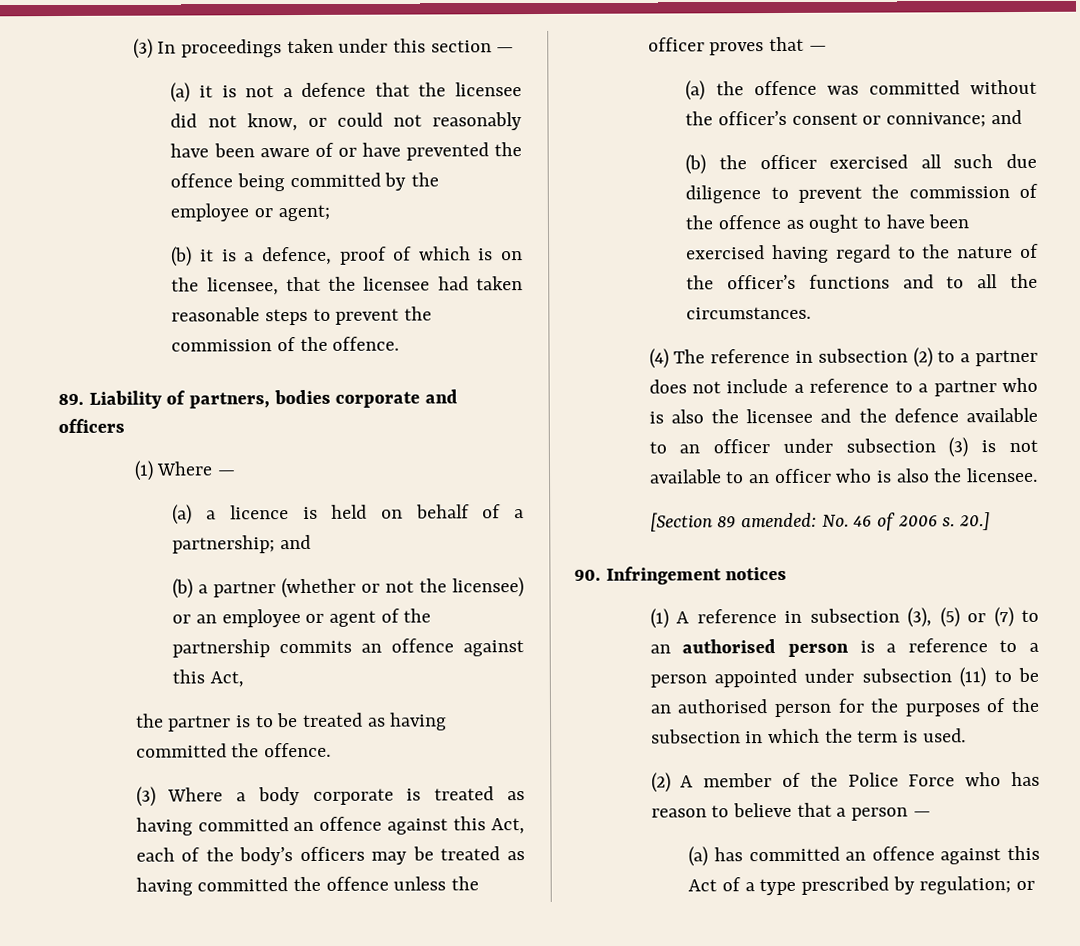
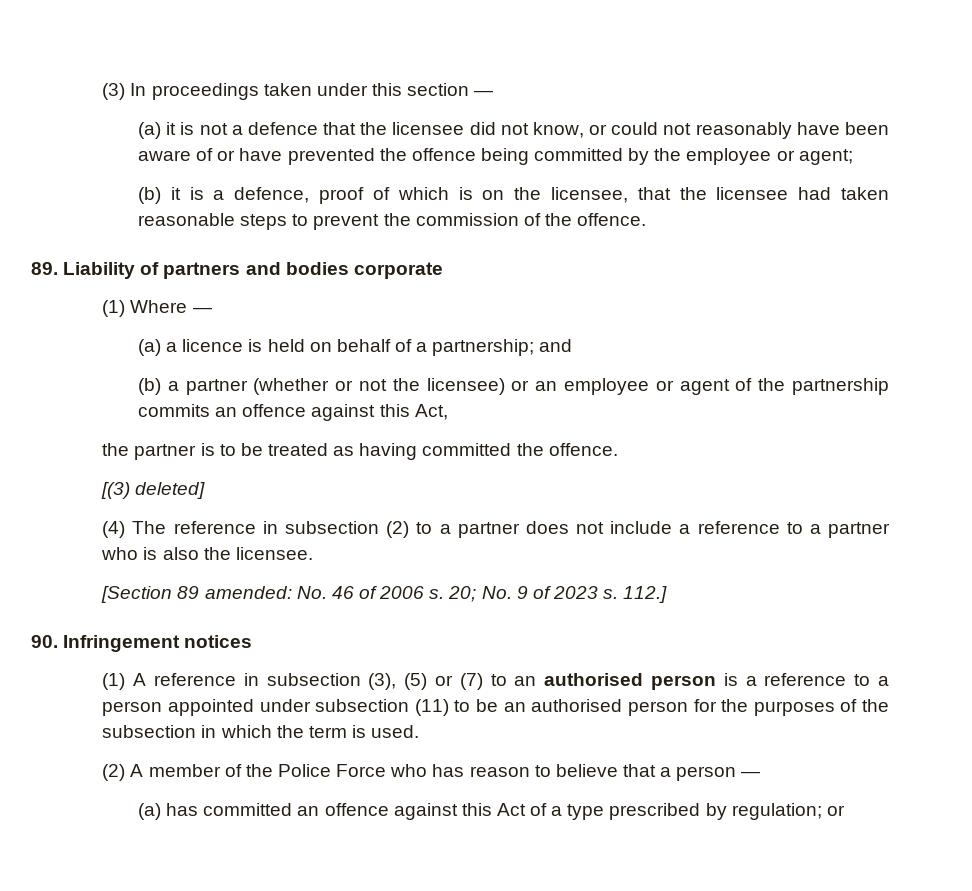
- 89. Liability of partners, bodies corporate and officers
+ 89. Liability of partners and bodies corporate
- (3) Where a body corporate is treated as having committed an offence against this Act, each of the body’s officers may be treated as having committed the offence unless the officer proves that —
- (a) the offence was committed without the officer’s consent or connivance; and
- (b) the officer exercised all such due diligence to prevent the commission of the offence as ought to have been exercised having regard to the nature of the officer’s functions and to all the circumstances.
+ [(3) deleted]
- (4) The reference in subsection (2) to a partner does not include a reference to a partner who is also the licensee and the defence available to an officer under subsection (3) is not available to an officer who is also the licensee.
+ (4) The reference in subsection (2) to a partner does not include a reference to a partner who is also the licensee.
- 20.]
+ 20; No. 9 of 2023 s. 112.]

